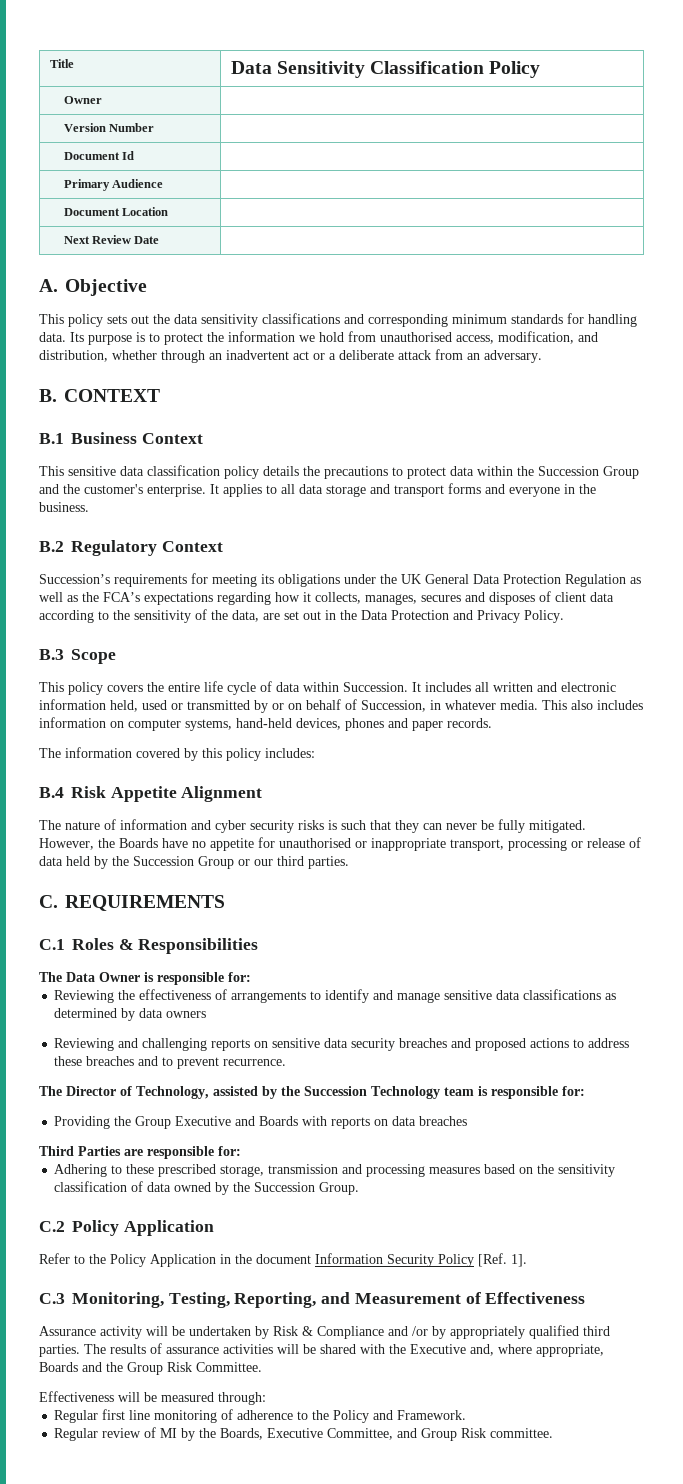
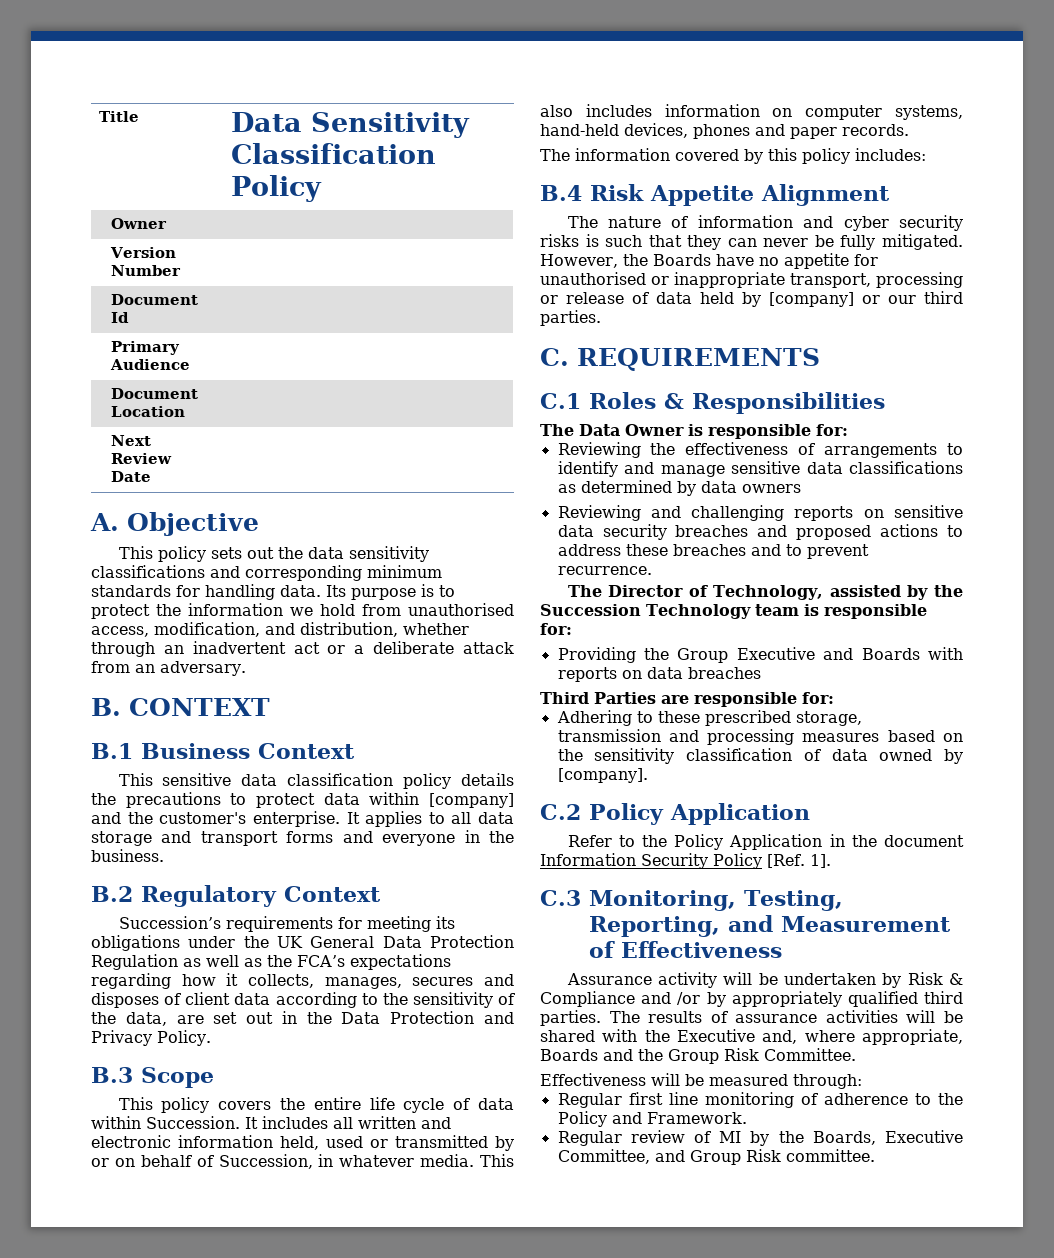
- This sensitive data classification policy details the precautions to protect data within the Succession Group and the customer's enterprise.
+ This sensitive data classification policy details the precautions to protect data within [company] and the customer's enterprise.
- However, the Boards have no appetite for unauthorised or inappropriate transport, processing or release of data held by the Succession Group or our third parties.
+ However, the Boards have no appetite for unauthorised or inappropriate transport, processing or release of data held by [company] or our third parties.
- Adhering to these prescribed storage, transmission and processing measures based on the sensitivity classification of data owned by the Succession Group.
+ Adhering to these prescribed storage, transmission and processing measures based on the sensitivity classification of data owned by [company].

